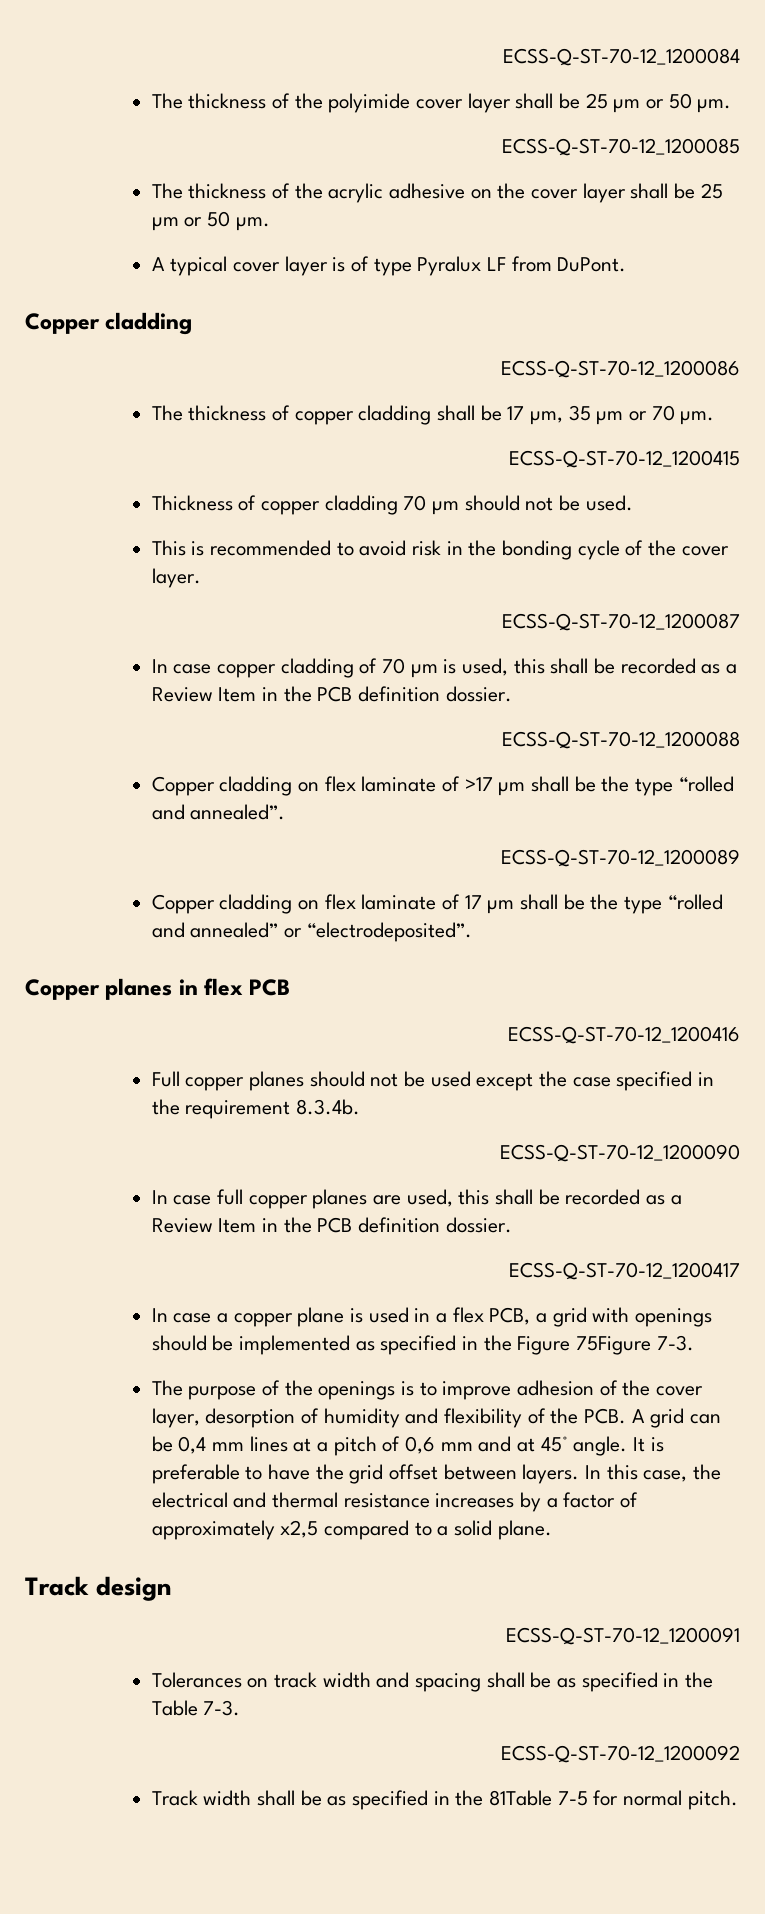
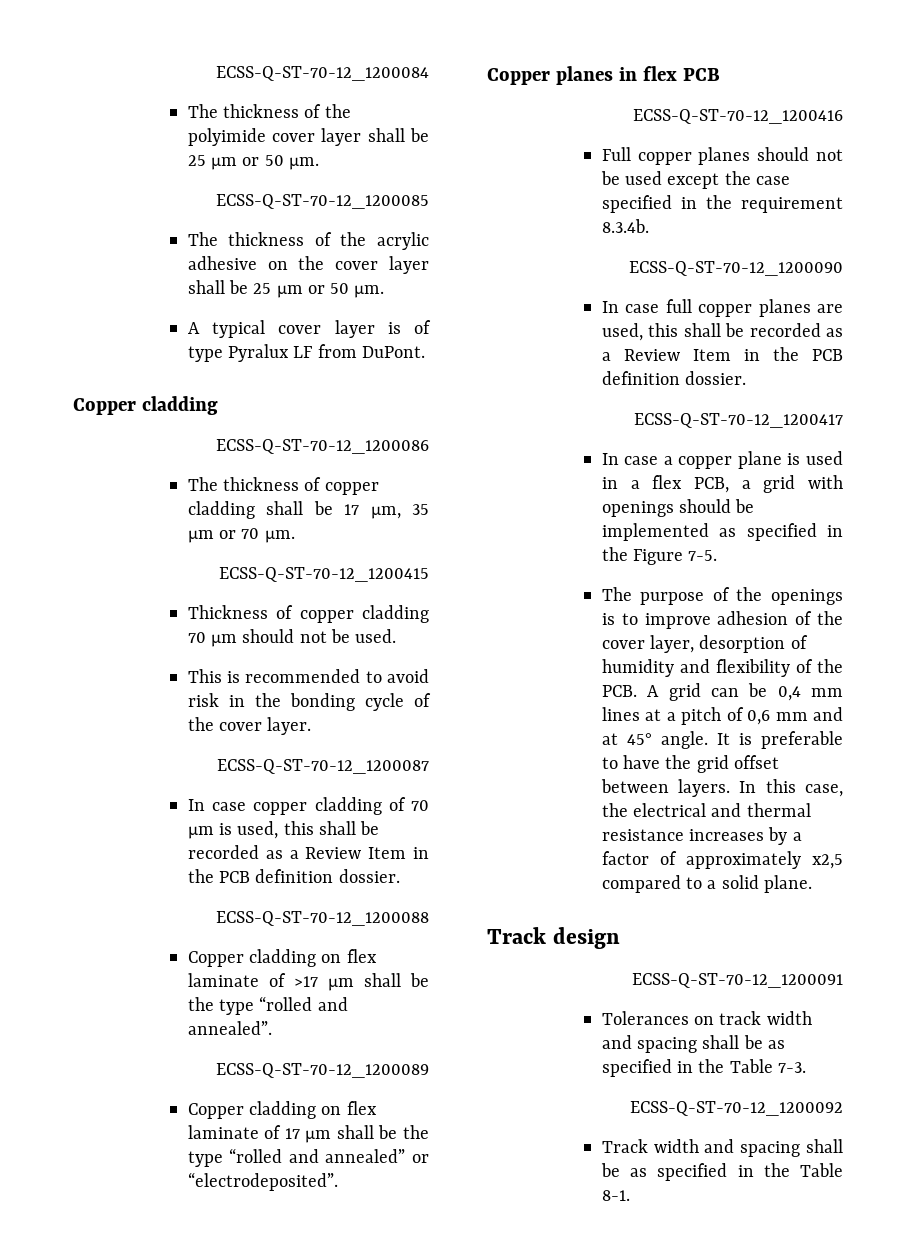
- In case a copper plane is used in a flex PCB, a grid with openings should be implemented as specified in the Figure 75Figure 7-3.
+ In case a copper plane is used in a flex PCB, a grid with openings should be implemented as specified in the Figure 7-5.
- Track width shall be as specified in the 81Table 7-5 for normal pitch.
+ Track width and spacing shall be as specified in the Table 8-1.

